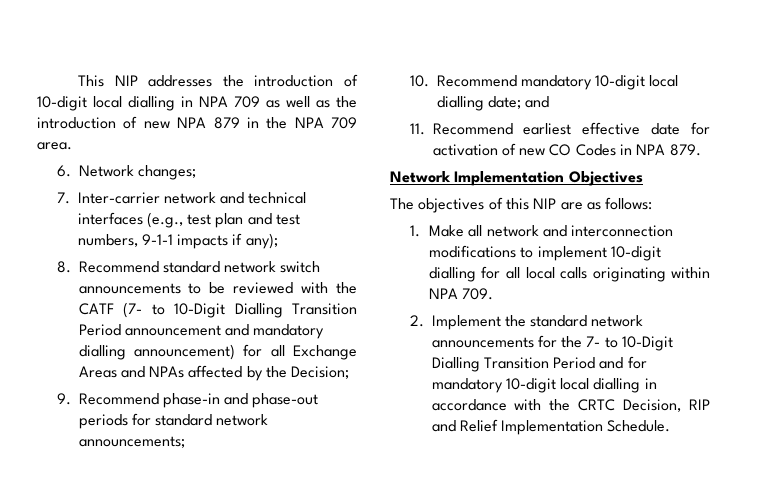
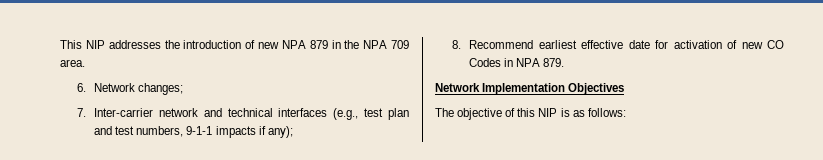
- This NIP addresses the introduction of 10-digit local dialling in NPA 709 as well as the introduction of new NPA 879 in the NPA 709 area.
+ This NIP addresses the introduction of new NPA 879 in the NPA 709 area.
- 8. Recommend standard network switch announcements to be reviewed with the CATF (7- to 10-Digit Dialling Transition Period announcement and mandatory dialling announcement) for all Exchange Areas and NPAs affected by the Decision;
- 9. Recommend phase-in and phase-out periods for standard network announcements;
- 10. Recommend mandatory 10-digit local dialling date; and
- 11. Recommend earliest effective date for activation of new CO Codes in NPA 879.
+ 8. Recommend earliest effective date for activation of new CO Codes in NPA 879.
- The objectives of this NIP are as follows:
+ The objective of this NIP is as follows:
- 1. Make all network and interconnection modifications to implement 10-digit dialling for all local calls originating within NPA 709.
- 2. Implement the standard network announcements for the 7- to 10-Digit Dialling Transition Period and for mandatory 10-digit local dialling in accordance with the CRTC Decision, RIP and Relief Implementation Schedule.

